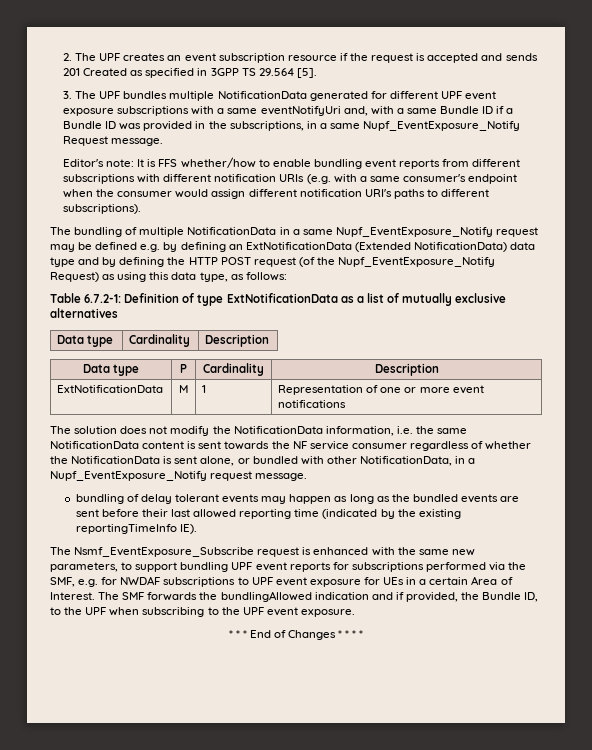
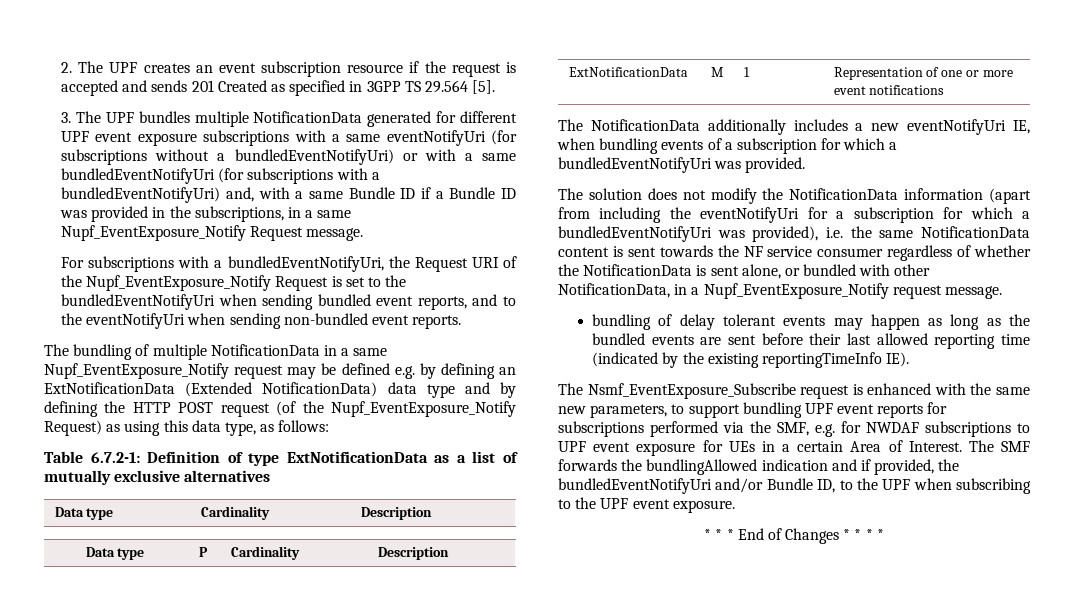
- 3. The UPF bundles multiple NotificationData generated for different UPF event exposure subscriptions with a same eventNotifyUri and, with a same Bundle ID if a Bundle ID was provided in the subscriptions, in a same Nupf_EventExposure_Notify Request message.
+ 3. The UPF bundles multiple NotificationData generated for different UPF event exposure subscriptions with a same eventNotifyUri (for subscriptions without a bundledEventNotifyUri) or with a same bundledEventNotifyUri (for subscriptions with a bundledEventNotifyUri) and, with a same Bundle ID if a Bundle ID was provided in the subscriptions, in a same Nupf_EventExposure_Notify Request message.
- Editor's note: It is FFS whether/how to enable bundling event reports from different subscriptions with different notification URIs (e.g. with a same consumer's endpoint when the consumer would assign different notification URI's paths to different subscriptions).
+ For subscriptions with a bundledEventNotifyUri, the Request URI of the Nupf_EventExposure_Notify Request is set to the bundledEventNotifyUri when sending bundled event reports, and to the eventNotifyUri when sending non-bundled event reports.
+ The NotificationData additionally includes a new eventNotifyUri IE, when bundling events of a subscription for which a bundledEventNotifyUri was provided.
- The solution does not modify the NotificationData information, i.e. the same NotificationData content is sent towards the NF service consumer regardless of whether the NotificationData is sent alone, or bundled with other NotificationData, in a Nupf_EventExposure_Notify request message.
+ The solution does not modify the NotificationData information (apart from including the eventNotifyUri for a subscription for which a bundledEventNotifyUri was provided), i.e. the same NotificationData content is sent towards the NF service consumer regardless of whether the NotificationData is sent alone, or bundled with other NotificationData, in a Nupf_EventExposure_Notify request message.
- The SMF forwards the bundlingAllowed indication and if provided, the Bundle ID, to the UPF when subscribing to the UPF event exposure.
+ The SMF forwards the bundlingAllowed indication and if provided, the bundledEventNotifyUri and/or Bundle ID, to the UPF when subscribing to the UPF event exposure.

